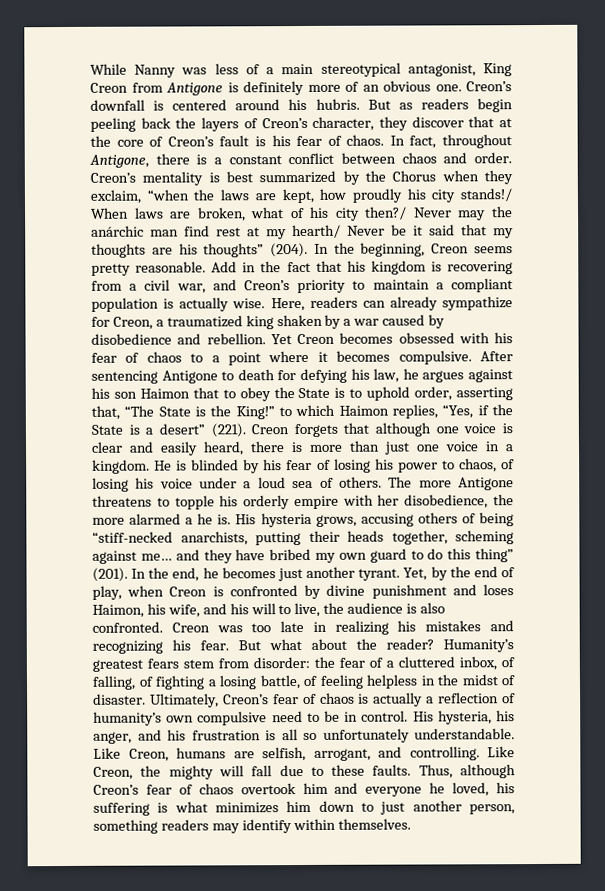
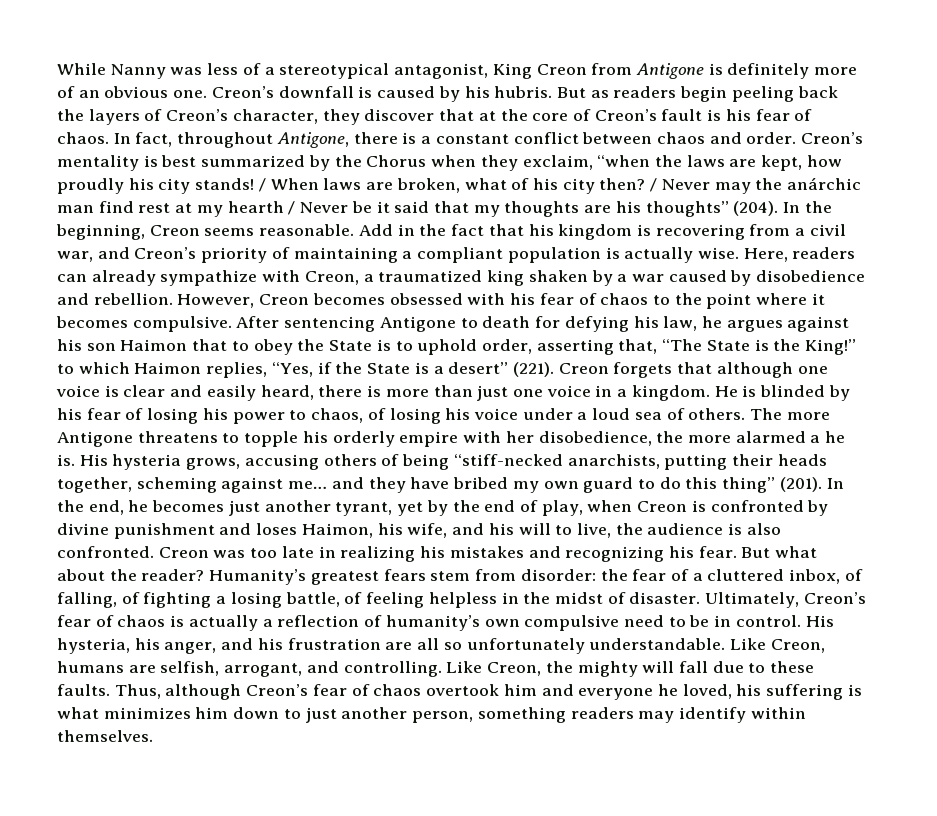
- While Nanny was less of a main stereotypical antagonist, King Creon from Antigone is definitely more of an obvious one.
+ While Nanny was less of a stereotypical antagonist, King Creon from Antigone is definitely more of an obvious one.
- Creon’s downfall is centered around his hubris.
+ Creon’s downfall is caused by his hubris.
- Creon’s mentality is best summarized by the Chorus when they exclaim, “when the laws are kept, how proudly his city stands!/ When laws are broken, what of his city then?/ Never may the anárchic man find rest at my hearth/ Never be it said that my thoughts are his thoughts” (204).
+ Creon’s mentality is best summarized by the Chorus when they exclaim, “when the laws are kept, how proudly his city stands! / When laws are broken, what of his city then? / Never may the anárchic man find rest at my hearth / Never be it said that my thoughts are his thoughts” (204).
- In the beginning, Creon seems pretty reasonable.
+ In the beginning, Creon seems reasonable.
- Add in the fact that his kingdom is recovering from a civil war, and Creon’s priority to maintain a compliant population is actually wise.
+ Add in the fact that his kingdom is recovering from a civil war, and Creon’s priority of maintaining a compliant population is actually wise.
- Here, readers can already sympathize for Creon, a traumatized king shaken by a war caused by disobedience and rebellion.
+ Here, readers can already sympathize with Creon, a traumatized king shaken by a war caused by disobedience and rebellion.
- Yet Creon becomes obsessed with his fear of chaos to a point where it becomes compulsive.
+ However, Creon becomes obsessed with his fear of chaos to the point where it becomes compulsive.
- In the end, he becomes just another tyrant. Yet, by the end of play, when Creon is confronted by divine punishment and loses Haimon, his wife, and his will to live, the audience is also confronted.
+ In the end, he becomes just another tyrant, yet by the end of play, when Creon is confronted by divine punishment and loses Haimon, his wife, and his will to live, the audience is also confronted.
- His hysteria, his anger, and his frustration is all so unfortunately understandable.
+ His hysteria, his anger, and his frustration are all so unfortunately understandable.

